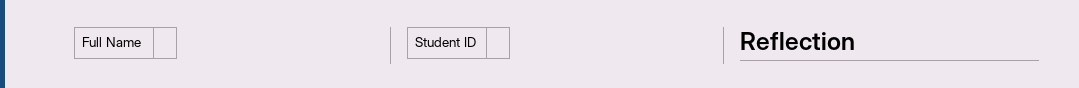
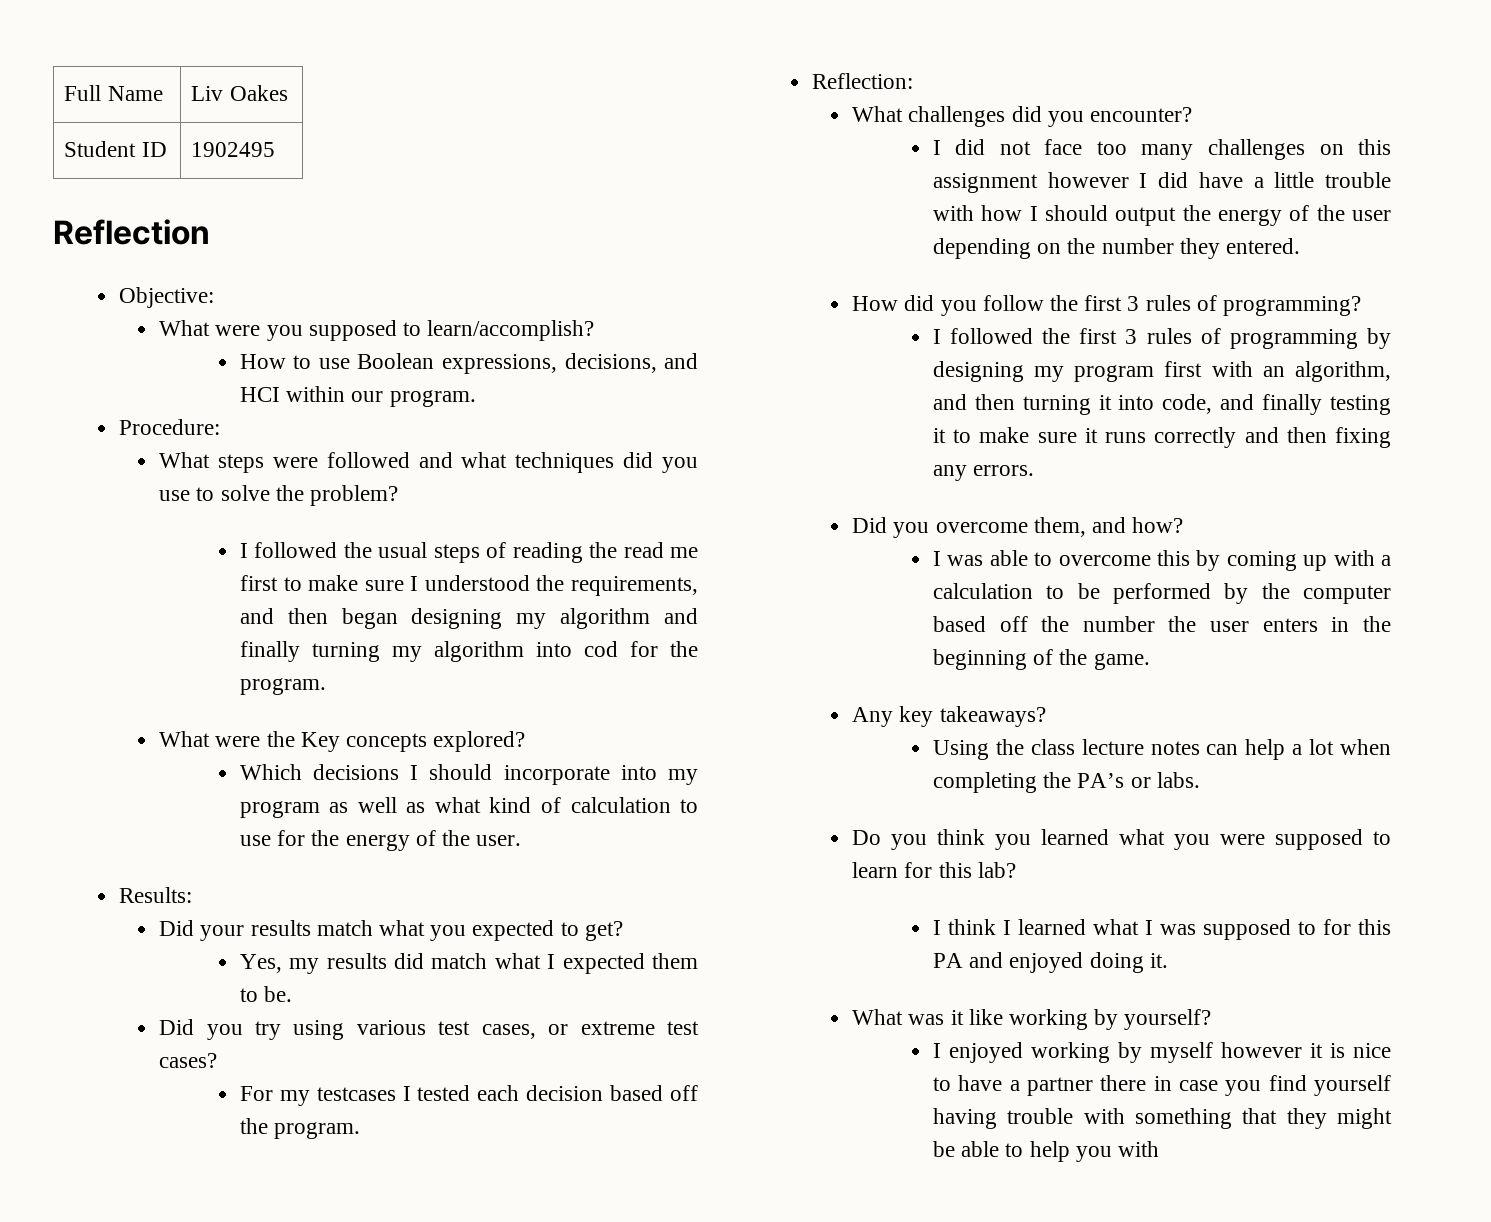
- Full Name |
+ Full Name | Liv Oakes
- Student ID |
+ Student ID | 1902495
+ Objective:
+ What were you supposed to learn/accomplish?
+ How to use Boolean expressions, decisions, and HCI within our program.
+ Procedure:
+ What steps were followed and what techniques did you use to solve the problem?
+ I followed the usual steps of reading the read me first to make sure I understood the requirements, and then began designing my algorithm and finally turning my algorithm into cod for the program.
+ What were the Key concepts explored?
+ Which decisions I should incorporate into my program as well as what kind of calculation to use for the energy of the user.
+ Results:
+ Did your results match what you expected to get?
+ Yes, my results did match what I expected them to be.
+ Did you try using various test cases, or extreme test cases?
+ For my testcases I tested each decision based off the program.
+ Reflection:
+ What challenges did you encounter?
+ I did not face too many challenges on this assignment however I did have a little trouble with how I should output the energy of the user depending on the number they entered.
+ How did you follow the first 3 rules of programming?
+ I followed the first 3 rules of programming by designing my program first with an algorithm, and then turning it into code, and finally testing it to make sure it runs correctly and then fixing any errors.
+ Did you overcome them, and how?
+ I was able to overcome this by coming up with a calculation to be performed by the computer based off the number the user enters in the beginning of the game.
+ Any key takeaways?
+ Using the class lecture notes can help a lot when completing the PA’s or labs.
+ Do you think you learned what you were supposed to learn for this lab?
+ I think I learned what I was supposed to for this PA and enjoyed doing it.
+ What was it like working by yourself?
+ I enjoyed working by myself however it is nice to have a partner there in case you find yourself having trouble with something that they might be able to help you with

